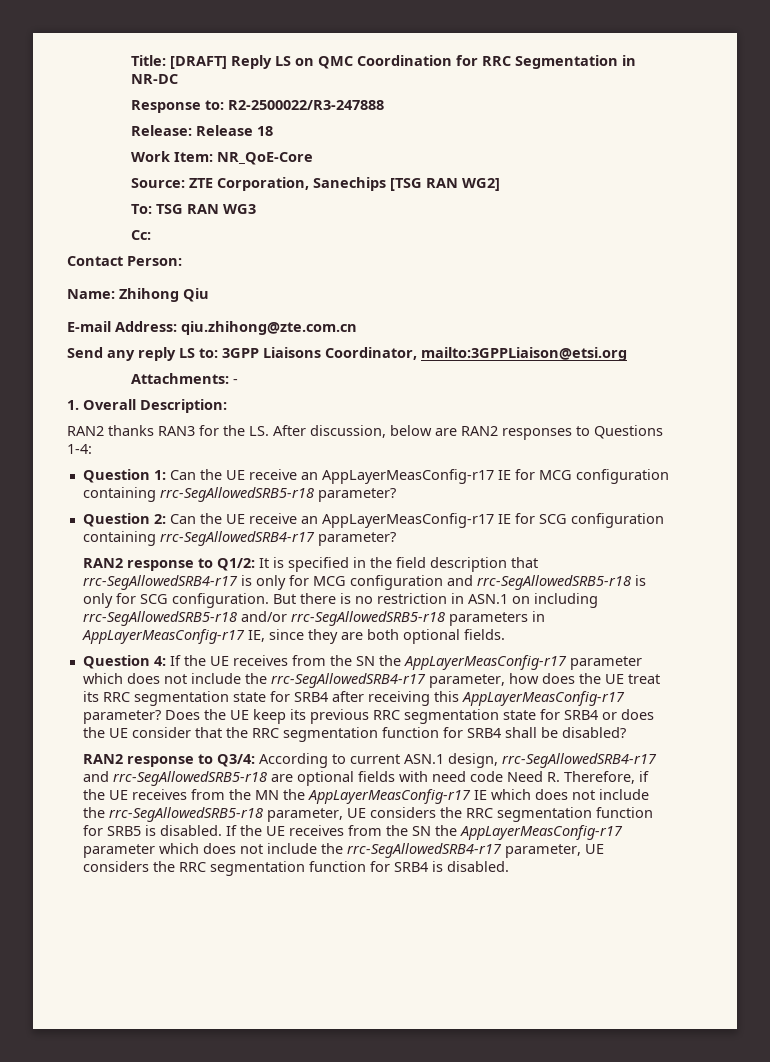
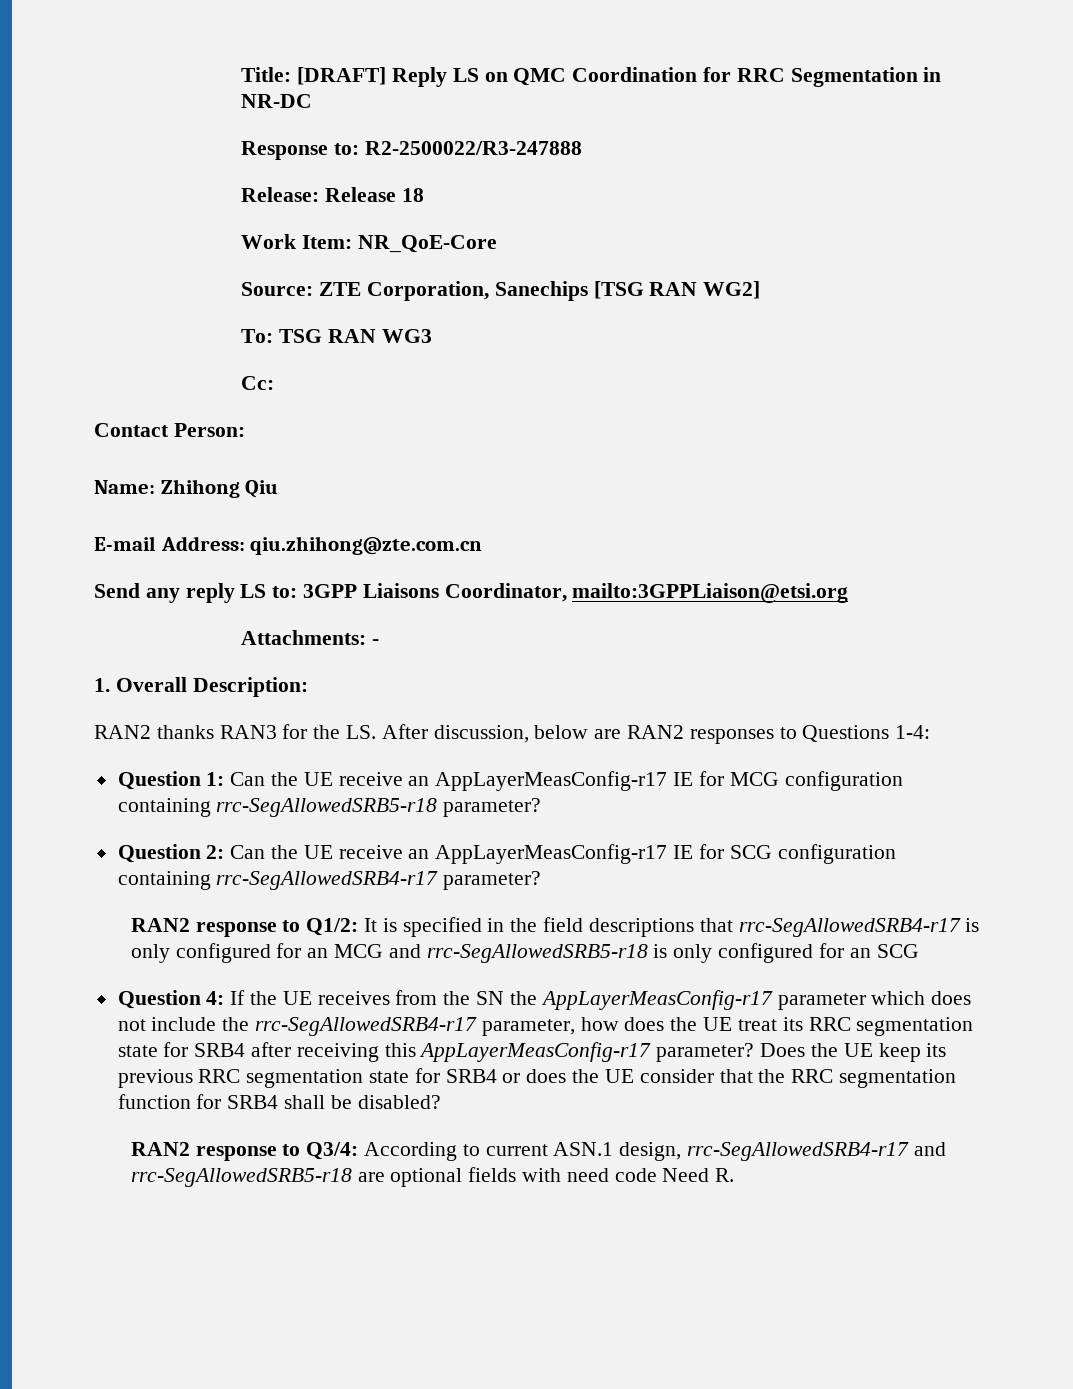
- RAN2 response to Q1/2: It is specified in the field description that rrc-SegAllowedSRB4-r17 is only for MCG configuration and rrc-SegAllowedSRB5-r18 is only for SCG configuration. But there is no restriction in ASN.1 on including rrc-SegAllowedSRB5-r18 and/or rrc-SegAllowedSRB5-r18 parameters in AppLayerMeasConfig-r17 IE, since they are both optional fields.
+ RAN2 response to Q1/2: It is specified in the field descriptions that rrc-SegAllowedSRB4-r17 is only configured for an MCG and rrc-SegAllowedSRB5-r18 is only configured for an SCG
- RAN2 response to Q3/4: According to current ASN.1 design, rrc-SegAllowedSRB4-r17 and rrc-SegAllowedSRB5-r18 are optional fields with need code Need R. Therefore, if the UE receives from the MN the AppLayerMeasConfig-r17 IE which does not include the rrc-SegAllowedSRB5-r18 parameter, UE considers the RRC segmentation function for SRB5 is disabled. If the UE receives from the SN the AppLayerMeasConfig-r17 parameter which does not include the rrc-SegAllowedSRB4-r17 parameter, UE considers the RRC segmentation function for SRB4 is disabled.
+ RAN2 response to Q3/4: According to current ASN.1 design, rrc-SegAllowedSRB4-r17 and rrc-SegAllowedSRB5-r18 are optional fields with need code Need R.

